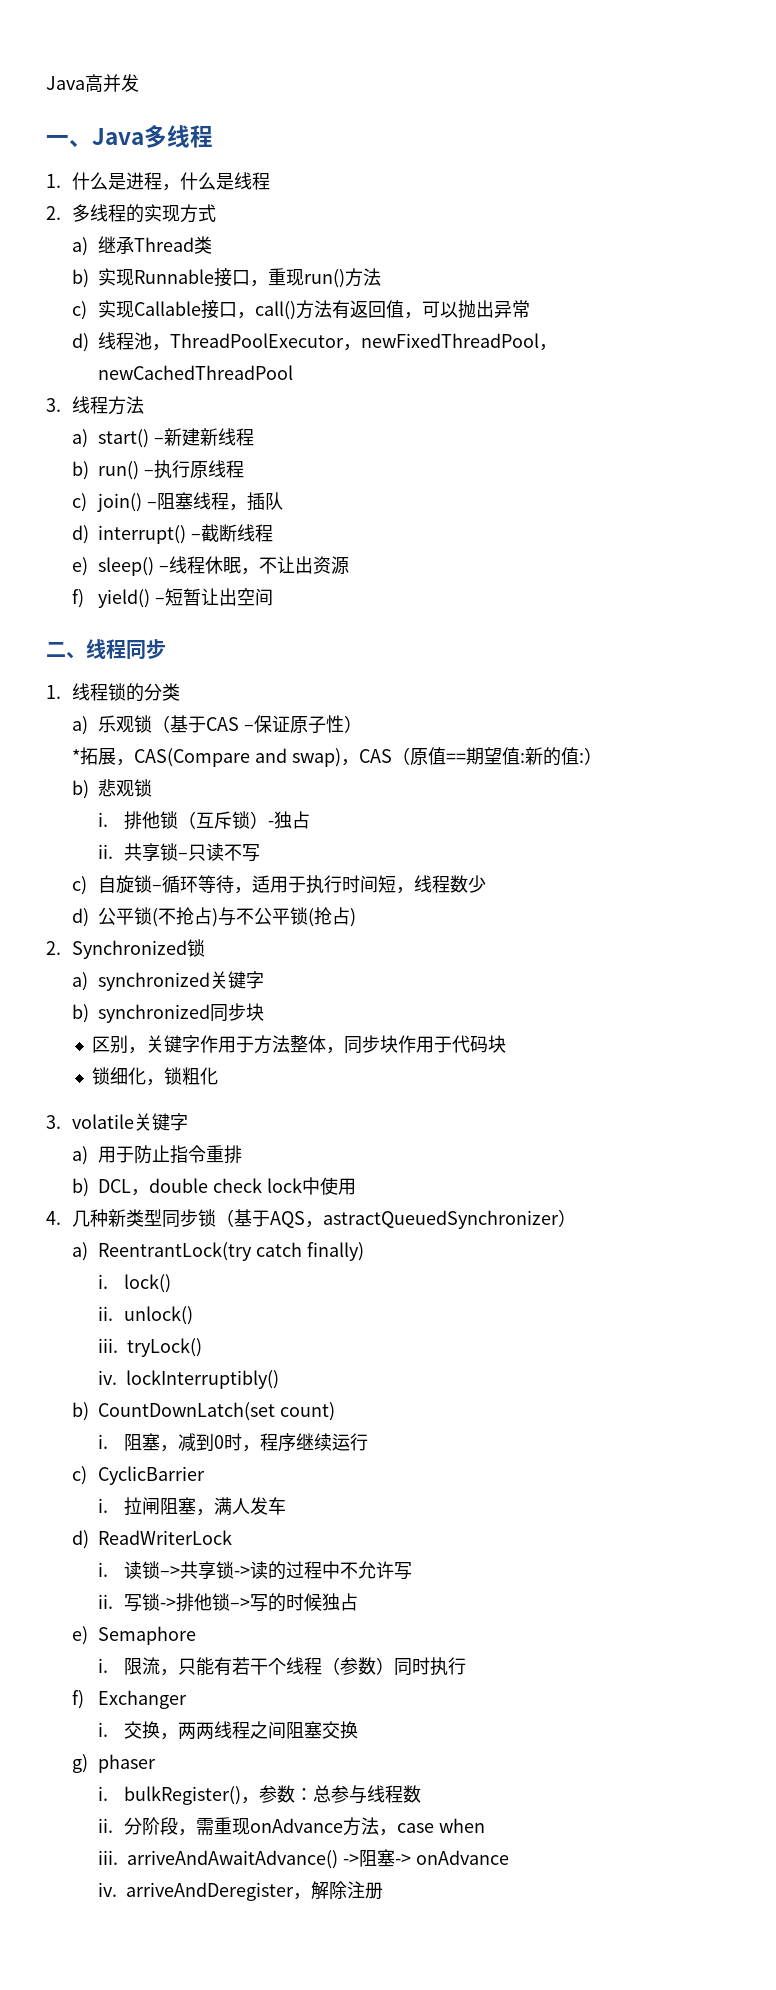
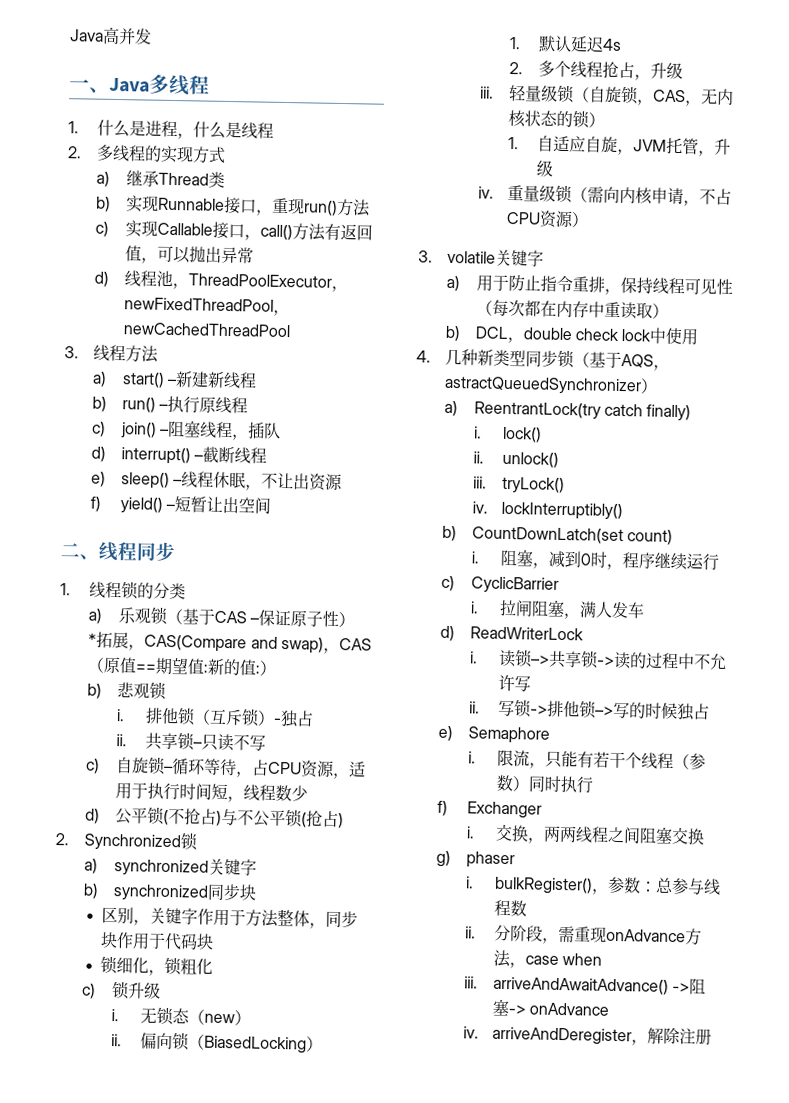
- c)自旋锁–循环等待，适用于执行时间短，线程数少
+ c)自旋锁–循环等待，占CPU资源，适用于执行时间短，线程数少
+ c)锁升级
+ i.无锁态（new）
+ ii.偏向锁（BiasedLocking）
+ 1.默认延迟4s
+ 2.多个线程抢占，升级
+ iii.轻量级锁（自旋锁，CAS，无内核状态的锁）
+ 1.自适应自旋，JVM托管，升级
+ iv.重量级锁（需向内核申请，不占CPU资源）
- a)用于防止指令重排
+ a)用于防止指令重排，保持线程可见性（每次都在内存中重读取）

